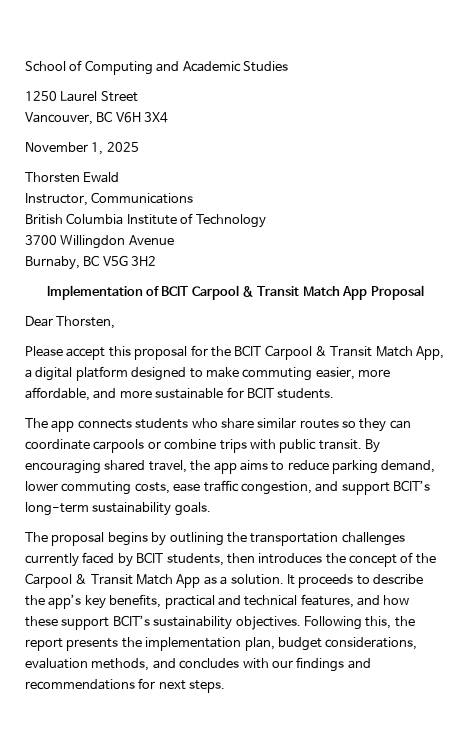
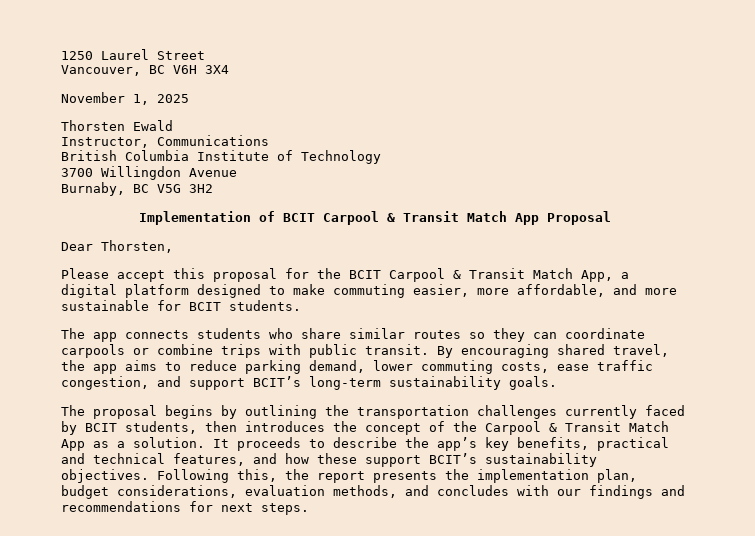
- School of Computing and Academic Studies

